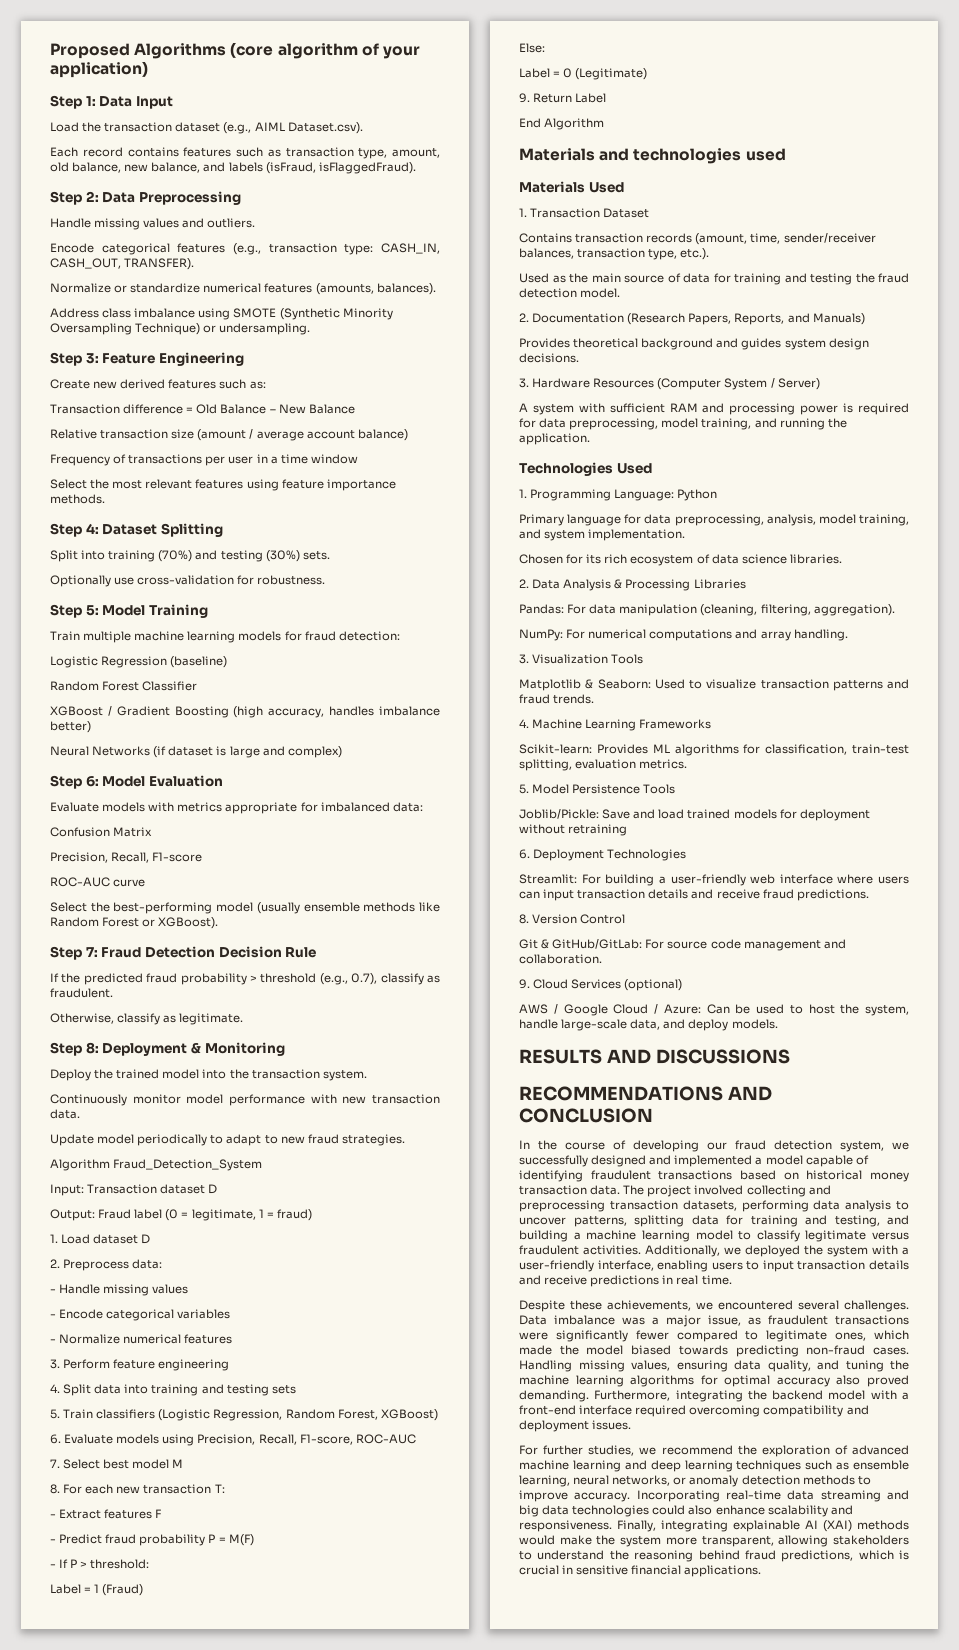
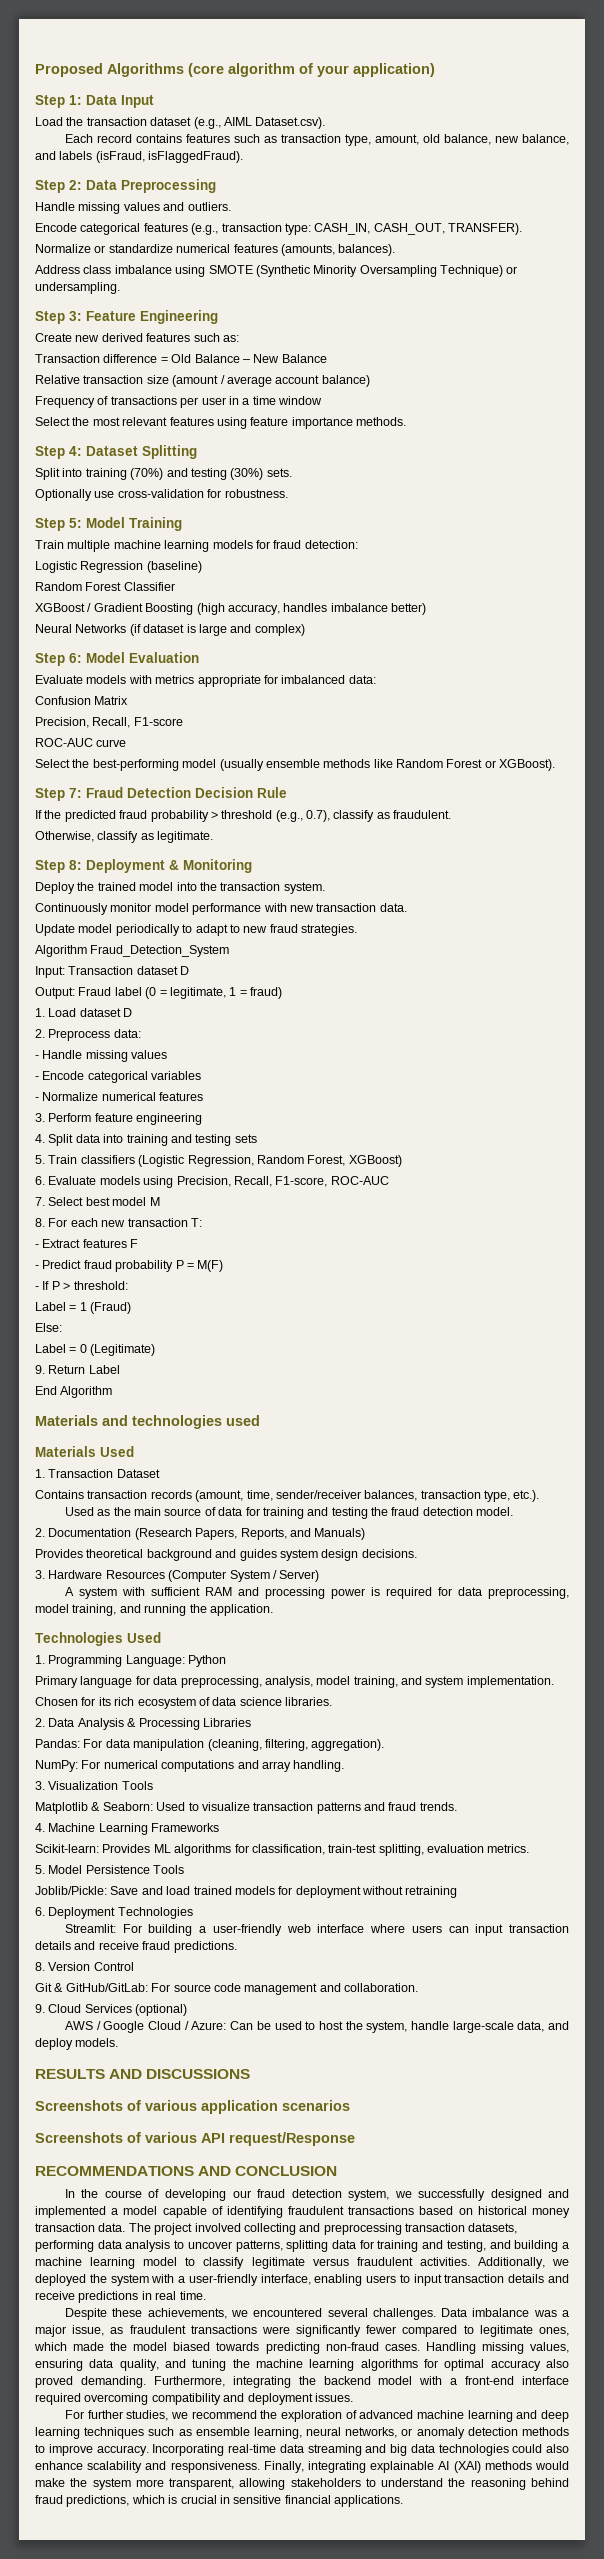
+ Screenshots of various application scenarios
+ Screenshots of various API request/Response

